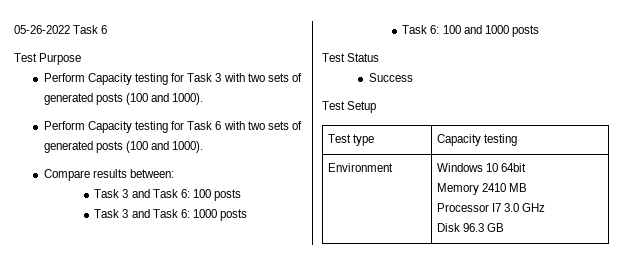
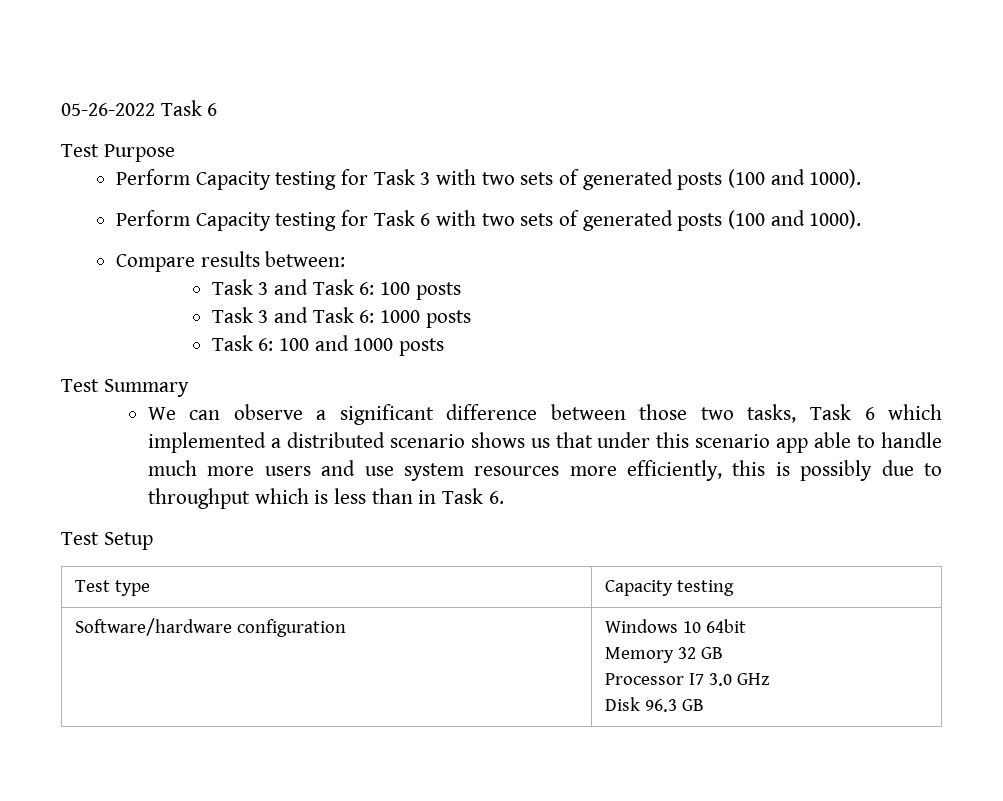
- Test Status
- Success
+ Test Summary
+ We can observe a significant difference between those two tasks, Task 6 which implemented a distributed scenario shows us that under this scenario app able to handle much more users and use system resources more efficiently, this is possibly due to throughput which is less than in Task 6.
- Environment | Windows 10 64bit
- Memory 2410 MB
+ Software/hardware configuration | Windows 10 64bit
+ Memory 32 GB

